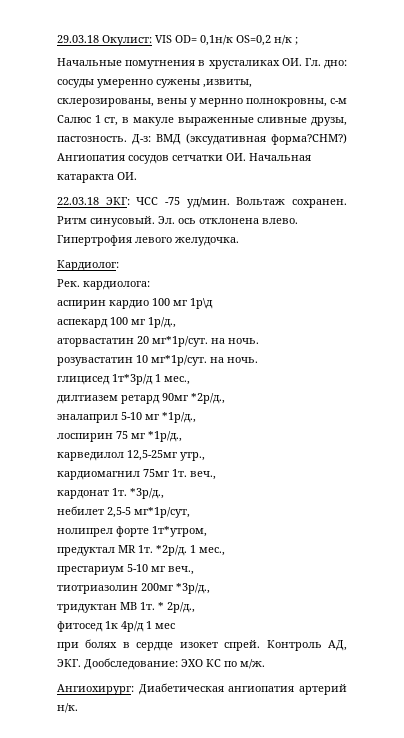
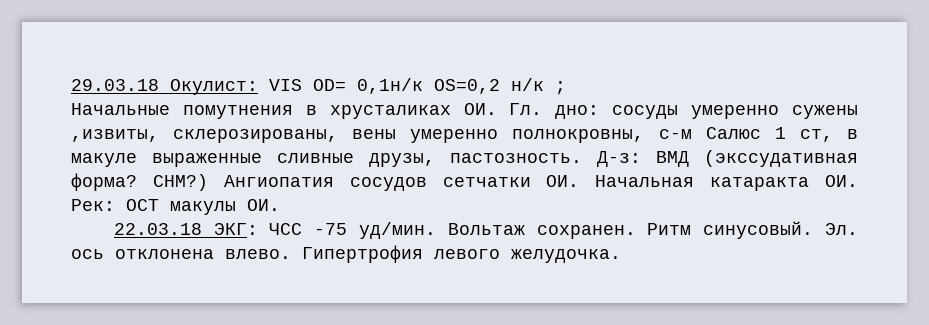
- Начальные помутнения в хрусталиках ОИ. Гл. дно: сосуды умеренно сужены ,извиты, склерозированы, вены у мернно полнокровны, с-м Салюс 1 ст, в макуле выраженные сливные друзы, пастозность.
+ Начальные помутнения в хрусталиках ОИ. Гл. дно: сосуды умеренно сужены ,извиты, склерозированы, вены умеренно полнокровны, с-м Салюс 1 ст, в макуле выраженные сливные друзы, пастозность.
- Д-з: ВМД (эксудативная форма?СНМ?)
+ Д-з: ВМД (экссудативная форма? СНМ?)
- Ангиопатия сосудов сетчатки ОИ. Начальная катаракта ОИ.
+ Ангиопатия сосудов сетчатки ОИ. Начальная катаракта ОИ. Рек: ОСТ макулы ОИ.
- Кардиолог:
- Рек. кардиолога:
- аспирин кардио 100 мг 1р\д
- аспекард 100 мг 1р/д.,
- аторвастатин 20 мг*1р/сут. на ночь.
- розувастатин 10 мг*1р/сут. на ночь.
- глицисед 1т*3р/д 1 мес.,
- дилтиазем ретард 90мг *2р/д.,
- эналаприл 5-10 мг *1р/д.,
- лоспирин 75 мг *1р/д.,
- карведилол 12,5-25мг утр.,
- кардиомагнил 75мг 1т. веч.,
- кардонат 1т. *3р/д.,
- небилет 2,5-5 мг*1р/сут,
- нолипрел форте 1т*утром,
- предуктал МR 1т. *2р/д. 1 мес.,
- престариум 5-10 мг веч.,
- тиотриазолин 200мг *3р/д.,
- тридуктан МВ 1т. * 2р/д.,
- фитосед 1к 4р/д 1 мес
- при болях в сердце изокет спрей. Контроль АД, ЭКГ. Дообследование: ЭХО КС по м/ж.
- Ангиохирург: Диабетическая ангиопатия артерий н/к.

